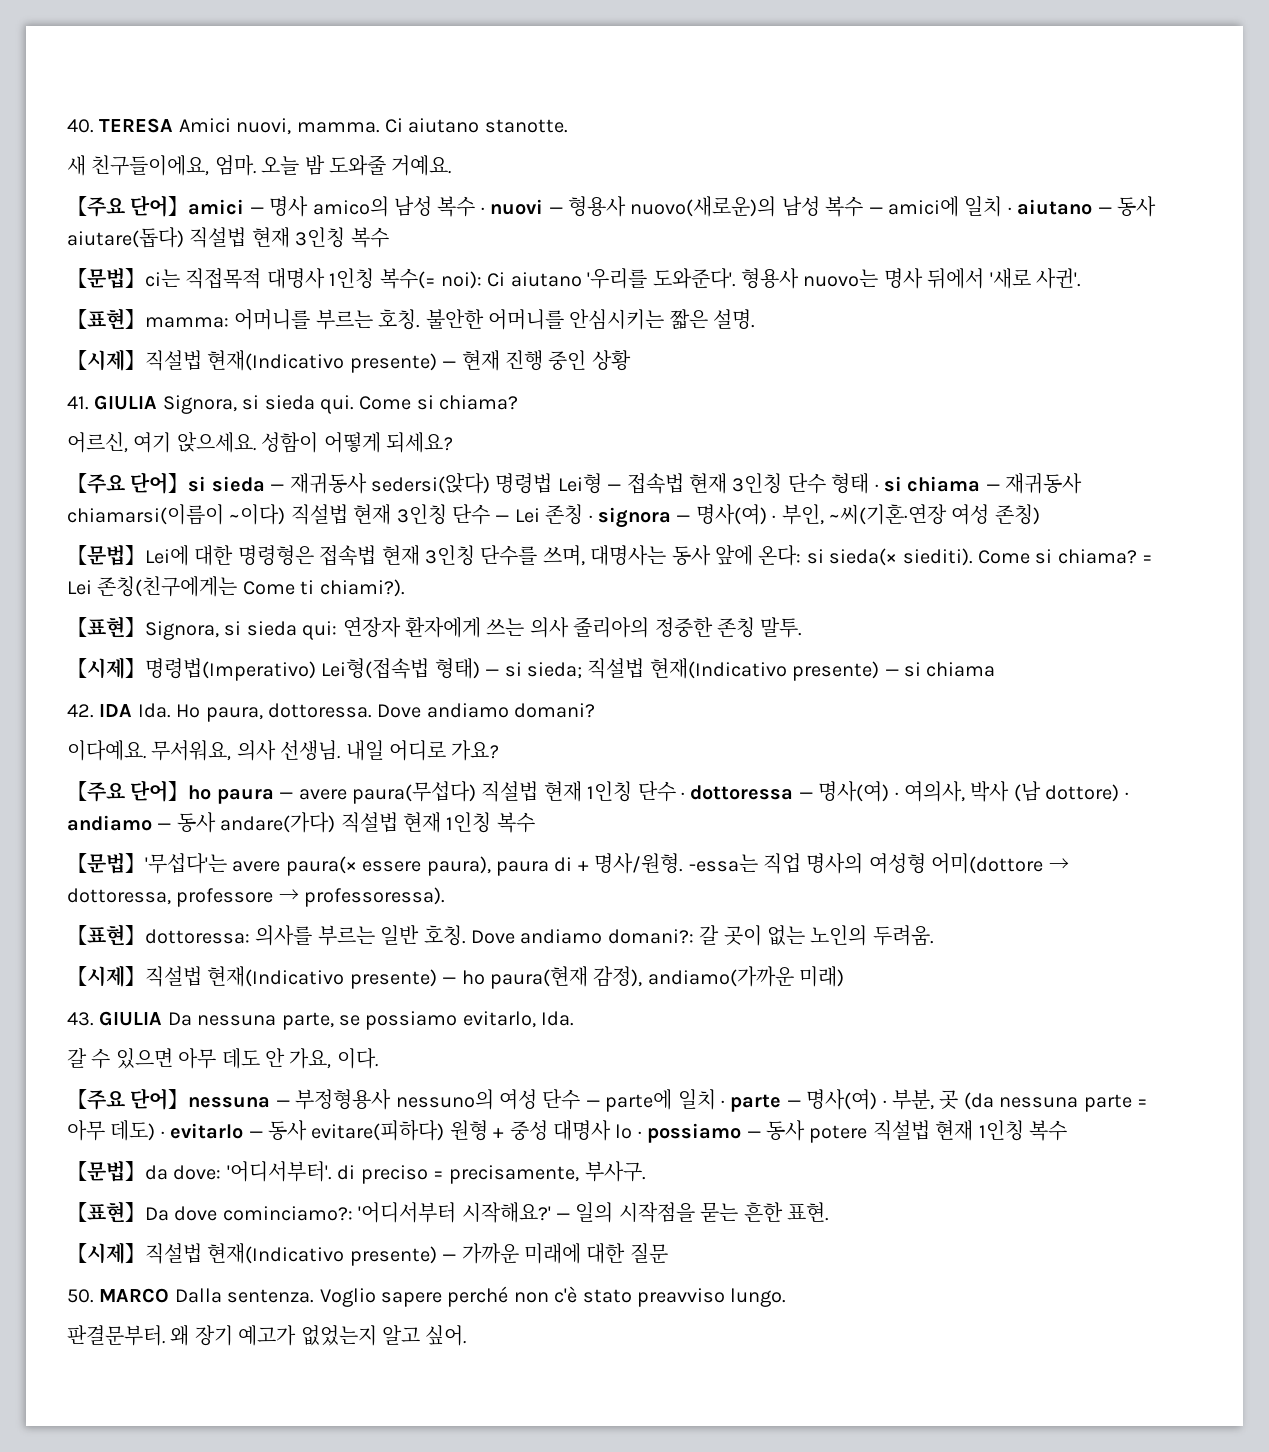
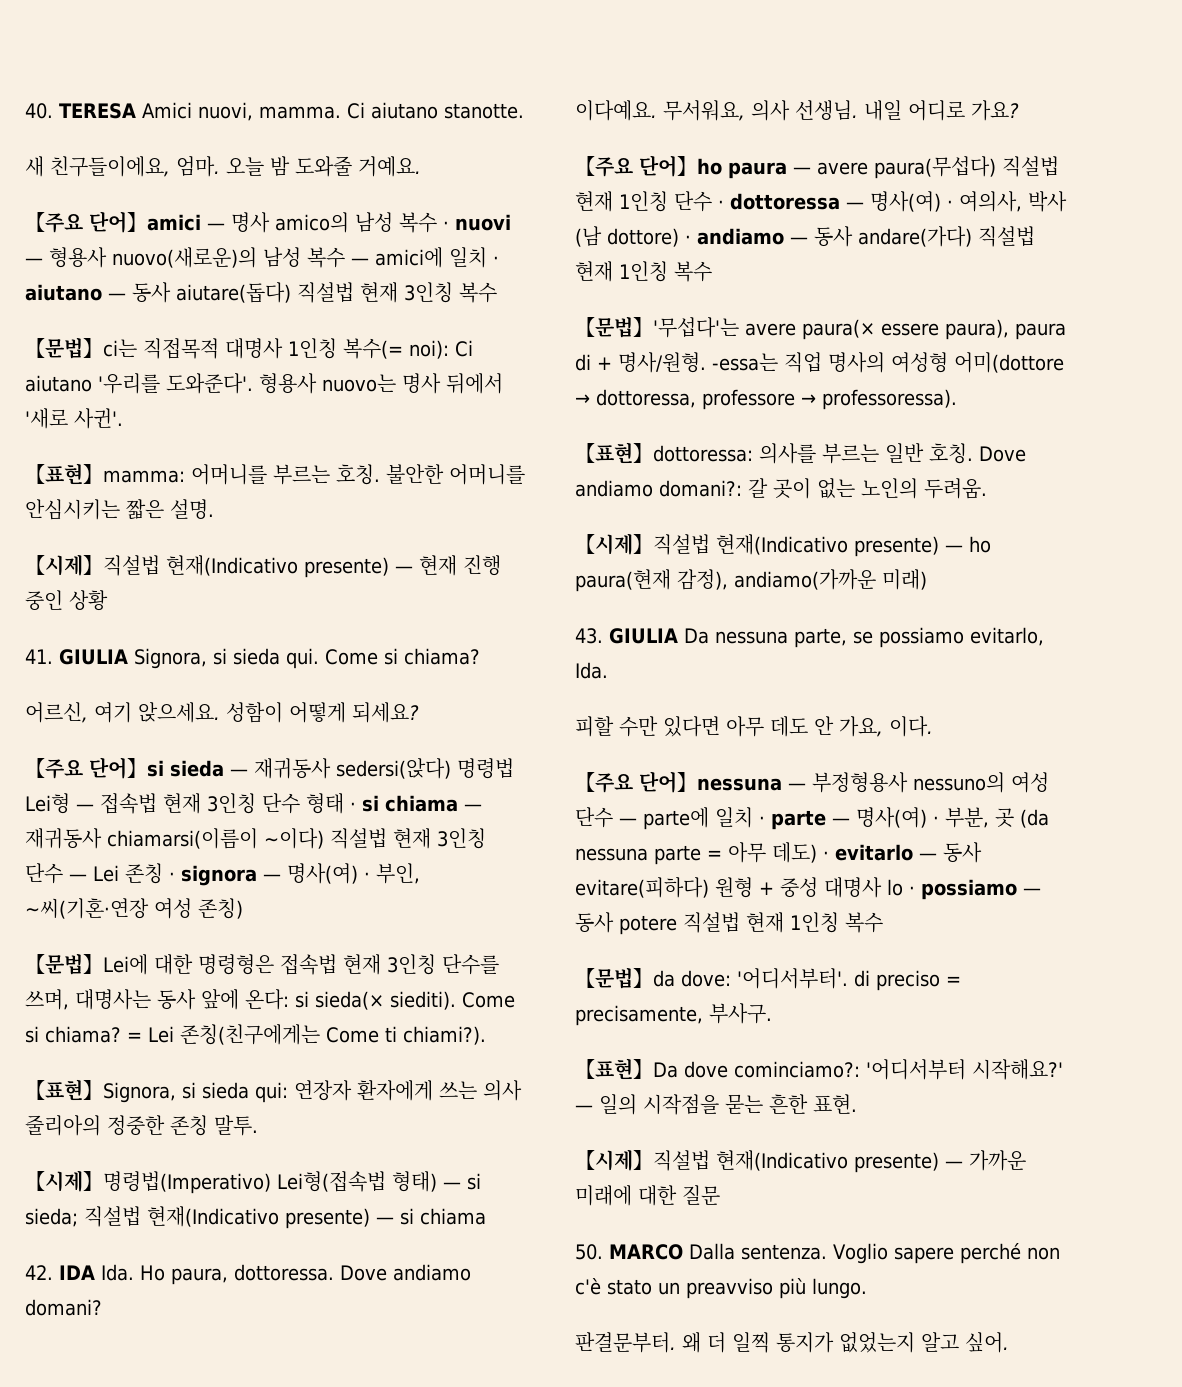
- 갈 수 있으면 아무 데도 안 가요, 이다.
+ 피할 수만 있다면 아무 데도 안 가요, 이다.
- Voglio sapere perché non c'è stato preavviso lungo.
+ Voglio sapere perché non c'è stato un preavviso più lungo.
- 왜 장기 예고가 없었는지 알고 싶어.
+ 왜 더 일찍 통지가 없었는지 알고 싶어.

